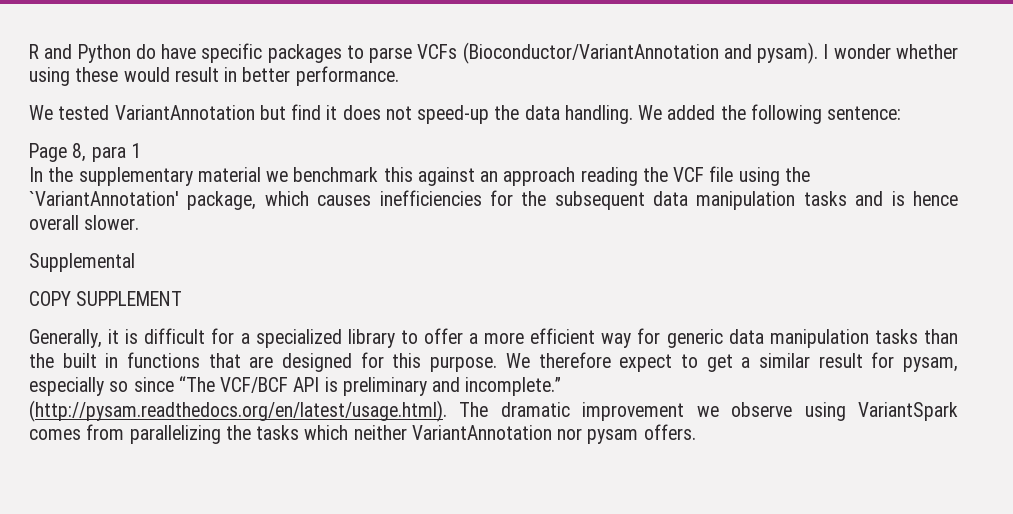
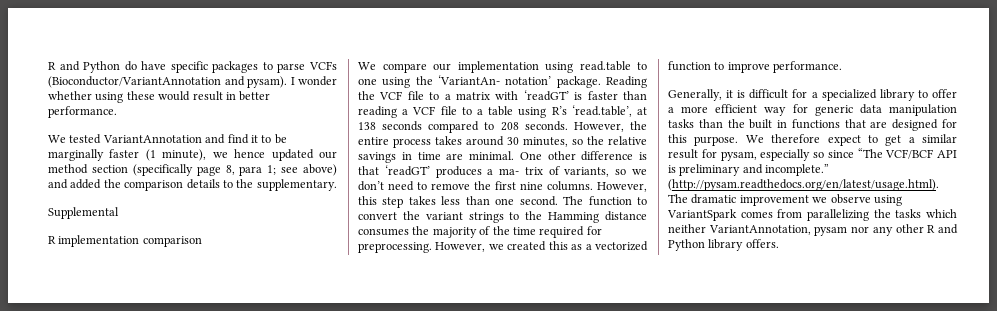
- We tested VariantAnnotation but find it does not speed-up the data handling. We added the following sentence:
- Page 8, para 1
- In the supplementary material we benchmark this against an approach reading the VCF file using the `VariantAnnotation' package, which causes inefficiencies for the subsequent data manipulation tasks and is hence overall slower.
+ We tested VariantAnnotation and find it to be marginally faster (1 minute), we hence updated our method section (specifically page 8, para 1; see above) and added the comparison details to the supplementary.
  Supplemental
- COPY SUPPLEMENT
+ R implementation comparison
+ We compare our implementation using read.table to one using the ‘VariantAn- notation’ package. Reading the VCF file to a matrix with ‘readGT’ is faster than reading a VCF file to a table using R’s ‘read.table’, at 138 seconds compared to 208 seconds. However, the entire process takes around 30 minutes, so the relative savings in time are minimal. One other difference is that ‘readGT’ produces a ma- trix of variants, so we don’t need to remove the first nine columns. However, this step takes less than one second. The function to convert the variant strings to the Hamming distance consumes the majority of the time required for preprocessing. However, we created this as a vectorized function to improve performance.
- (http://pysam.readthedocs.org/en/latest/usage.html). The dramatic improvement we observe using VariantSpark comes from parallelizing the tasks which neither VariantAnnotation nor pysam offers.
+ (http://pysam.readthedocs.org/en/latest/usage.html). The dramatic improvement we observe using VariantSpark comes from parallelizing the tasks which neither VariantAnnotation, pysam nor any other R and Python library offers.

